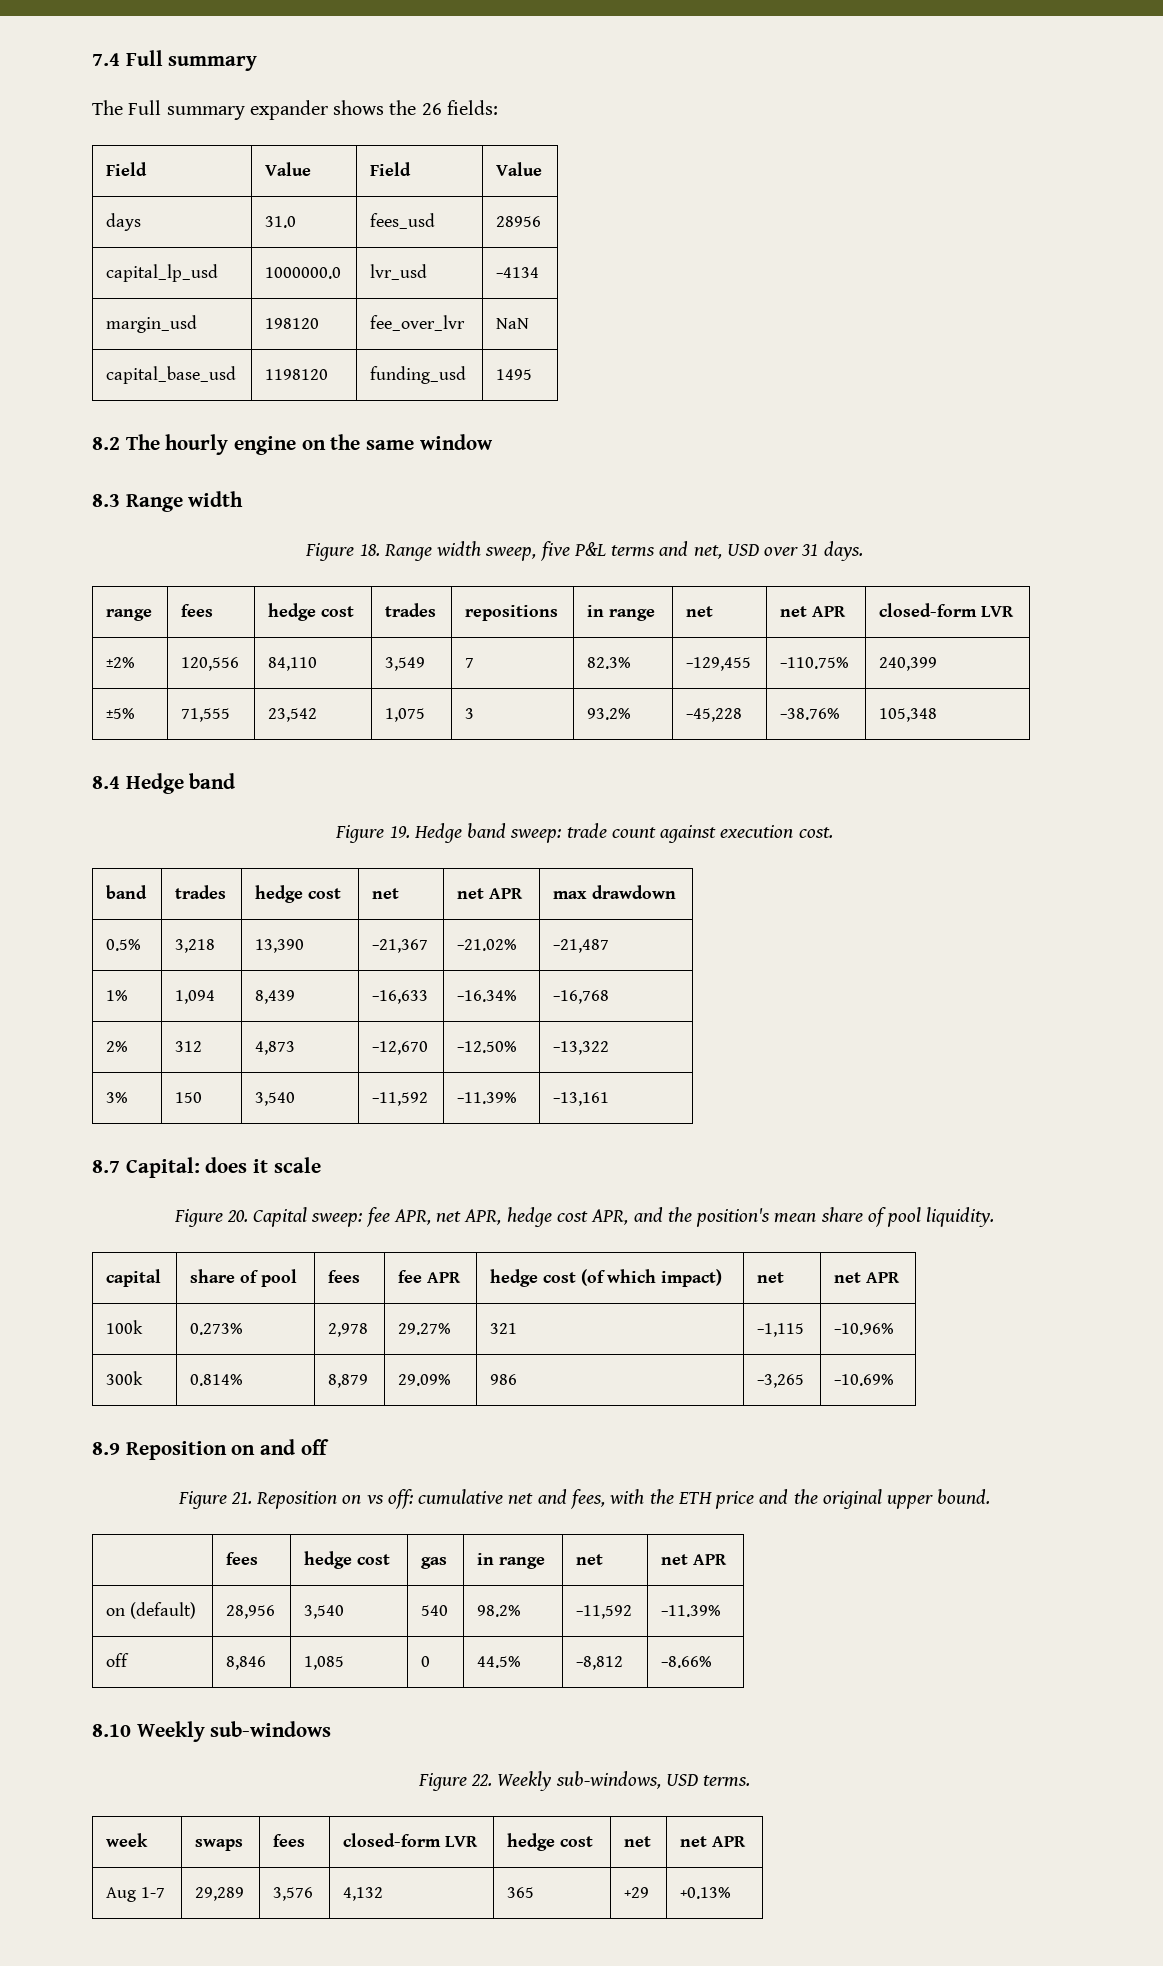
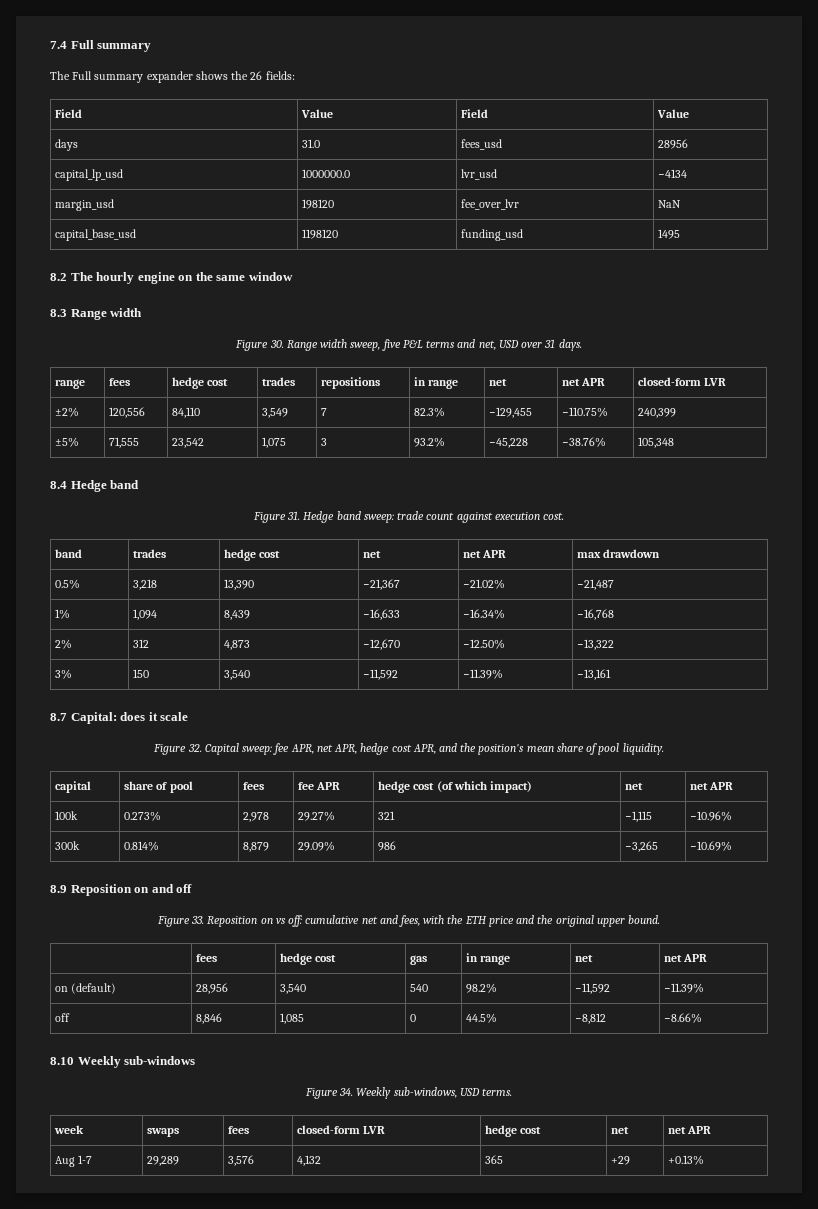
- Figure 18. Range width sweep, five P&L terms and net, USD over 31 days.
+ Figure 30. Range width sweep, five P&L terms and net, USD over 31 days.
- Figure 19. Hedge band sweep: trade count against execution cost.
+ Figure 31. Hedge band sweep: trade count against execution cost.
- Figure 20. Capital sweep: fee APR, net APR, hedge cost APR, and the position's mean share of pool liquidity.
+ Figure 32. Capital sweep: fee APR, net APR, hedge cost APR, and the position's mean share of pool liquidity.
- Figure 21. Reposition on vs off: cumulative net and fees, with the ETH price and the original upper bound.
+ Figure 33. Reposition on vs off: cumulative net and fees, with the ETH price and the original upper bound.
- Figure 22. Weekly sub-windows, USD terms.
+ Figure 34. Weekly sub-windows, USD terms.

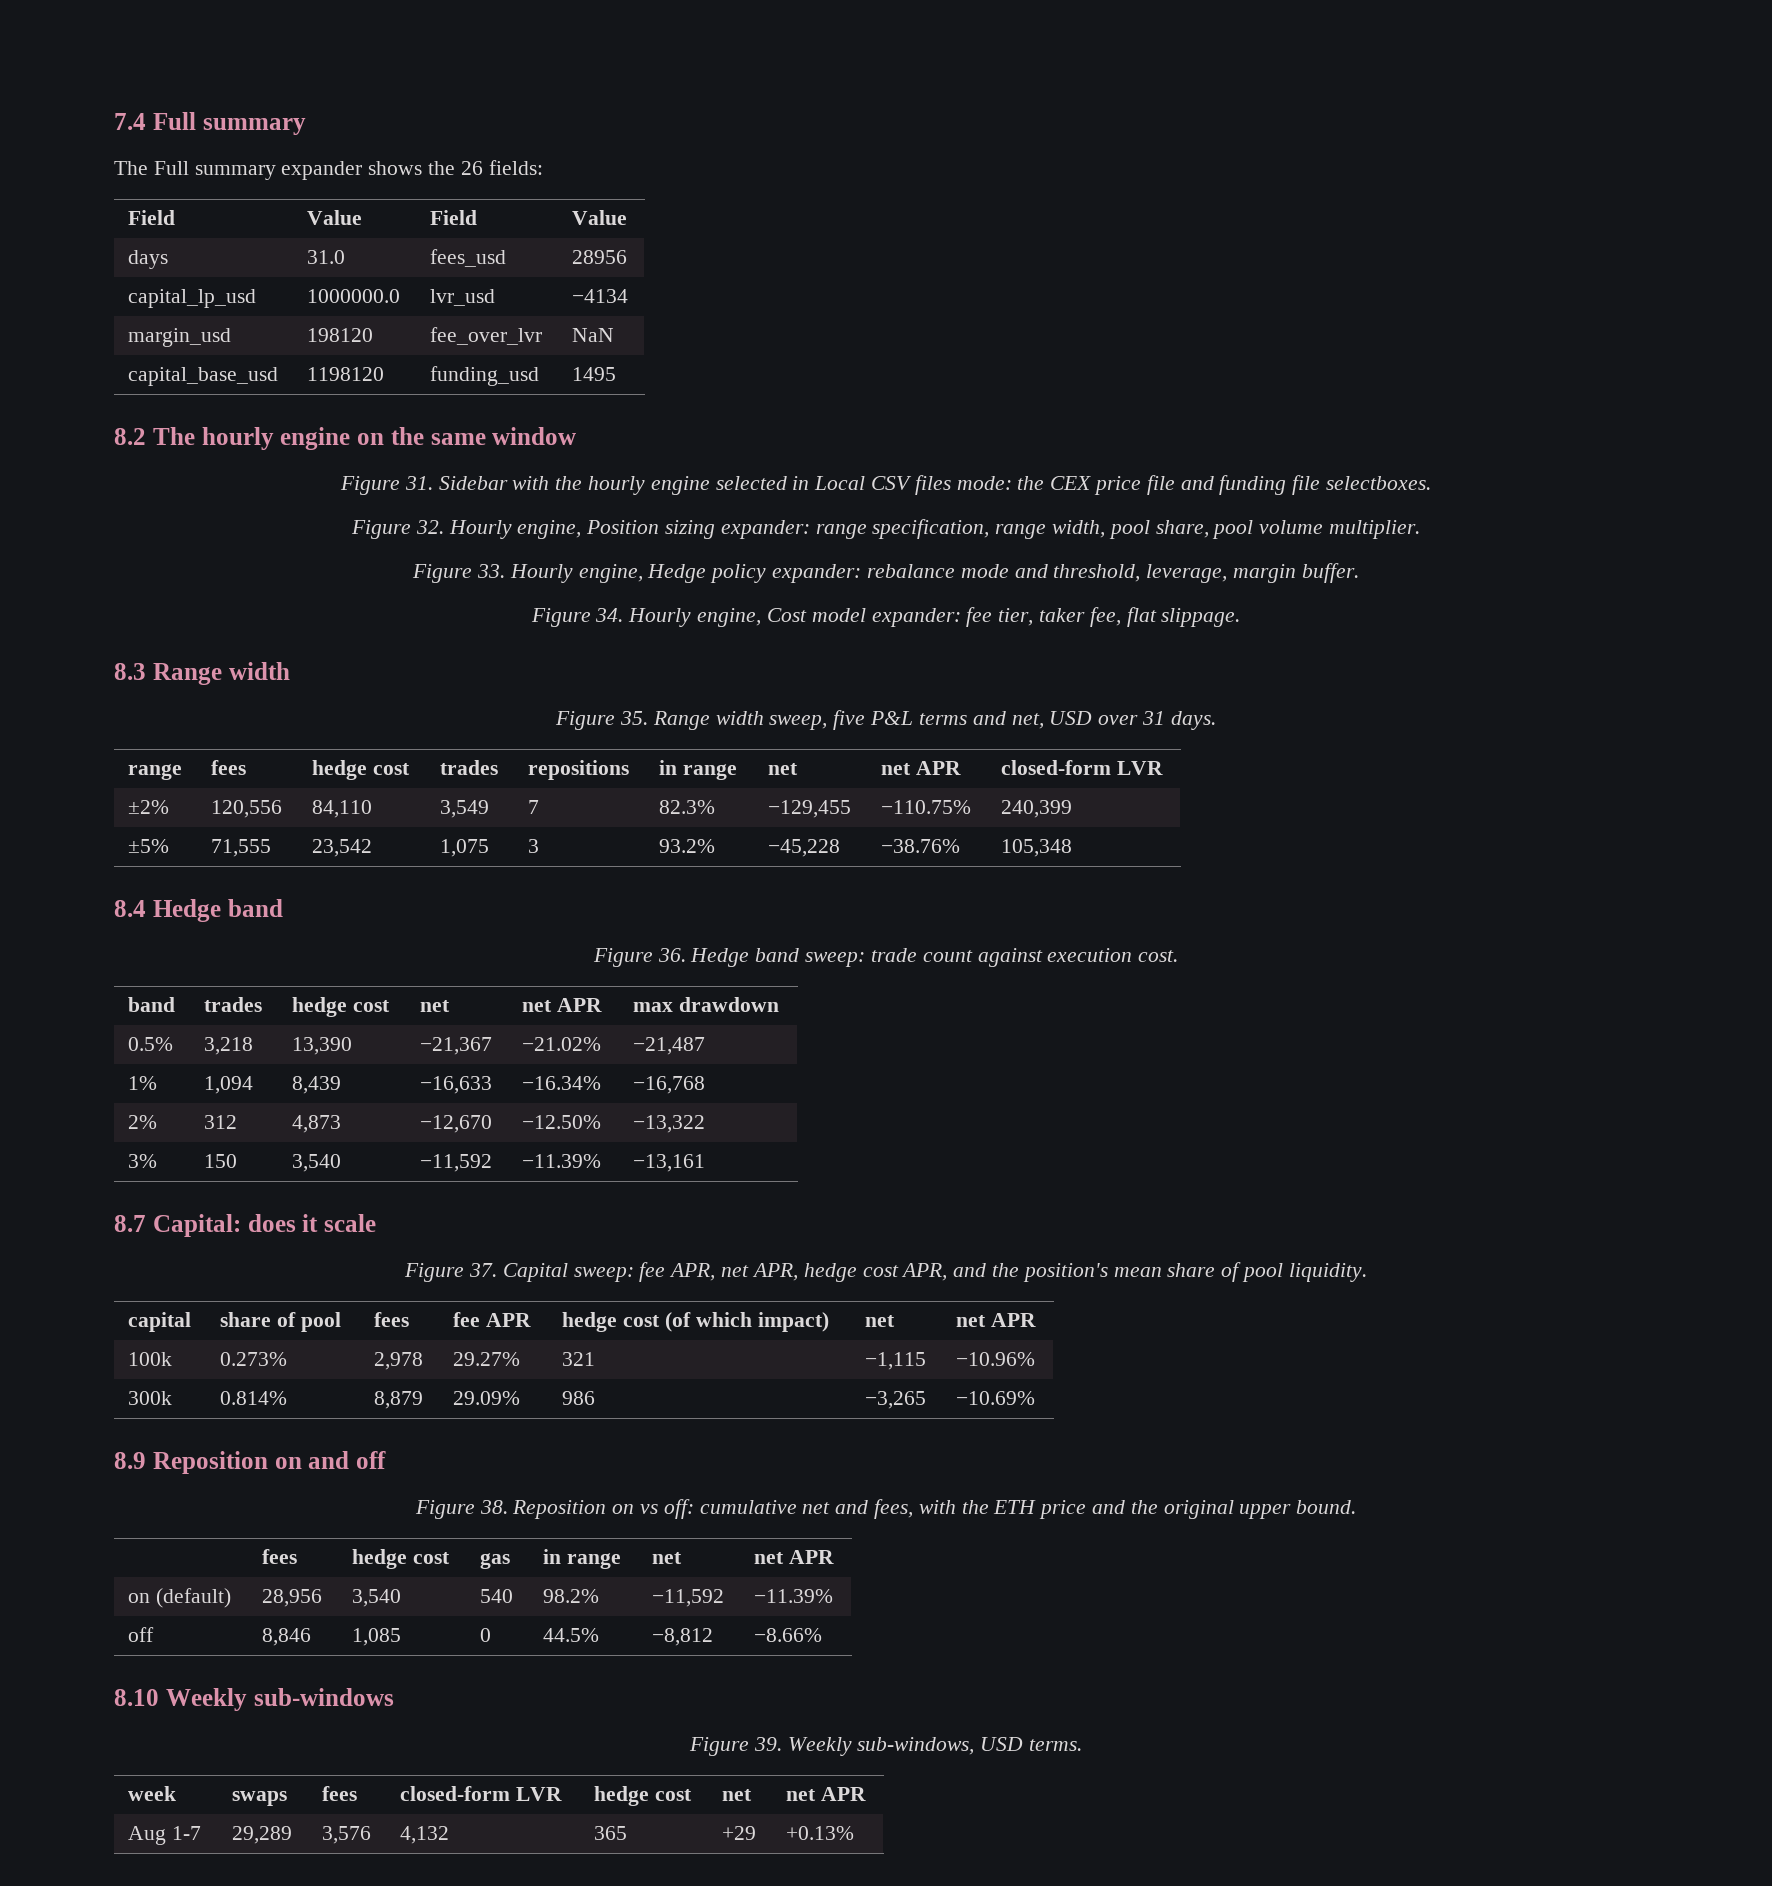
+ Figure 31. Sidebar with the hourly engine selected in Local CSV files mode: the CEX price file and funding file selectboxes.
+ Figure 32. Hourly engine, Position sizing expander: range specification, range width, pool share, pool volume multiplier.
+ Figure 33. Hourly engine, Hedge policy expander: rebalance mode and threshold, leverage, margin buffer.
+ Figure 34. Hourly engine, Cost model expander: fee tier, taker fee, flat slippage.
- Figure 30. Range width sweep, five P&L terms and net, USD over 31 days.
+ Figure 35. Range width sweep, five P&L terms and net, USD over 31 days.
- Figure 31. Hedge band sweep: trade count against execution cost.
+ Figure 36. Hedge band sweep: trade count against execution cost.
- Figure 32. Capital sweep: fee APR, net APR, hedge cost APR, and the position's mean share of pool liquidity.
+ Figure 37. Capital sweep: fee APR, net APR, hedge cost APR, and the position's mean share of pool liquidity.
- Figure 33. Reposition on vs off: cumulative net and fees, with the ETH price and the original upper bound.
+ Figure 38. Reposition on vs off: cumulative net and fees, with the ETH price and the original upper bound.
- Figure 34. Weekly sub-windows, USD terms.
+ Figure 39. Weekly sub-windows, USD terms.

